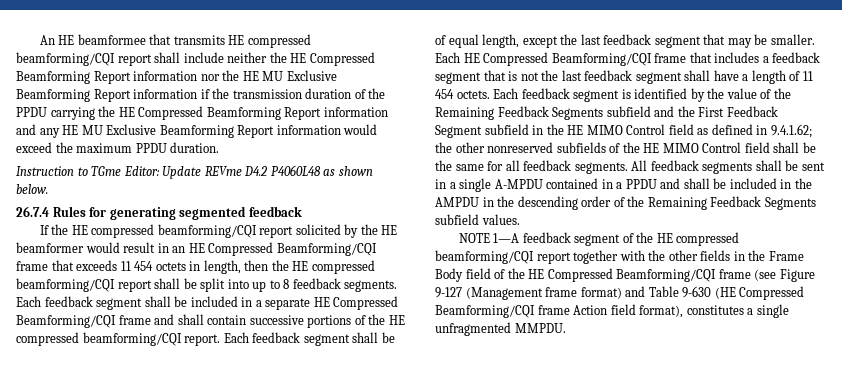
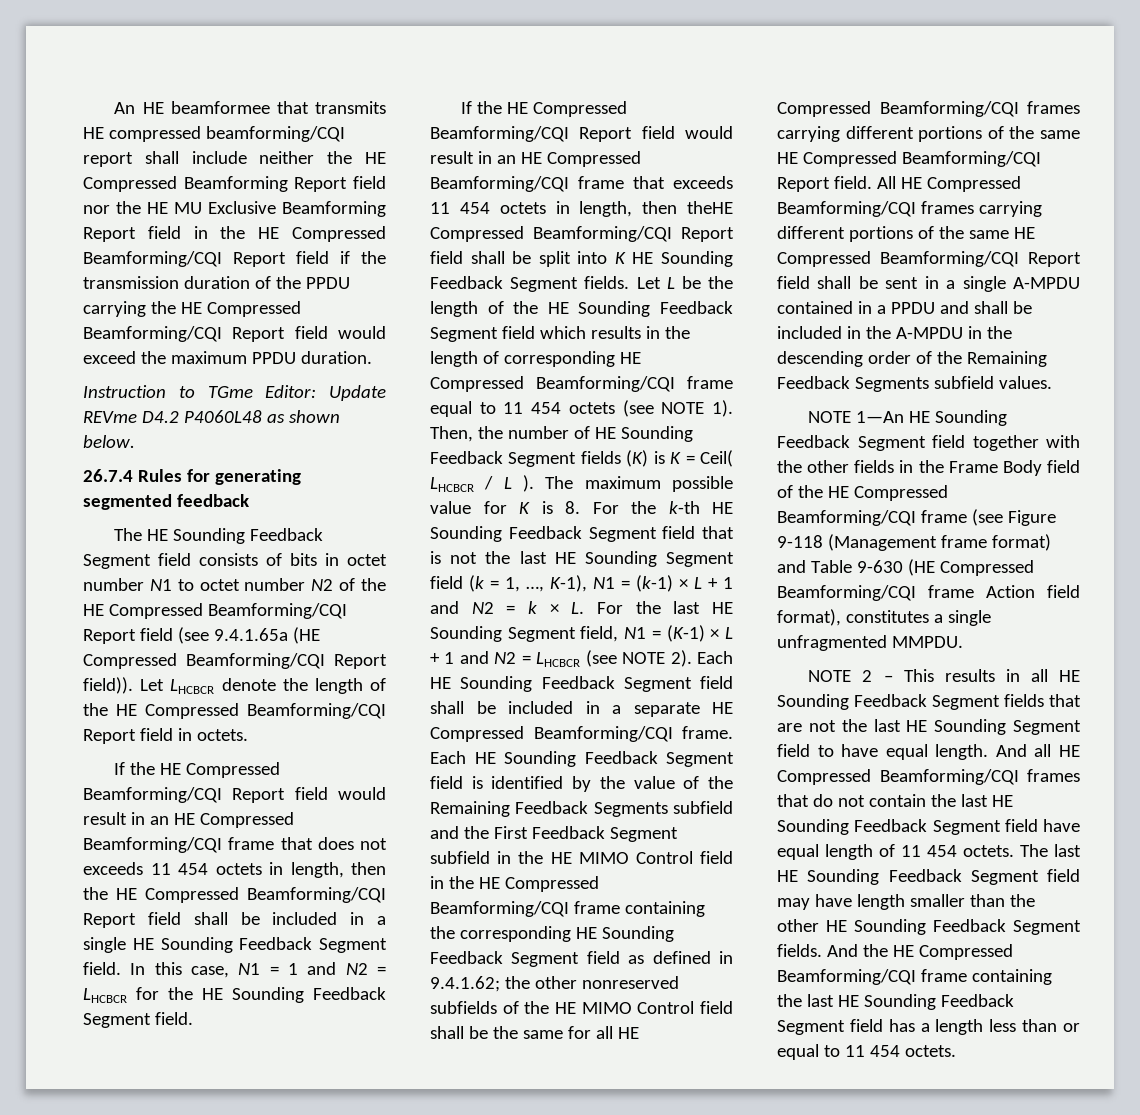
- An HE beamformee that transmits HE compressed beamforming/CQI report shall include neither the HE Compressed Beamforming Report information nor the HE MU Exclusive Beamforming Report information if the transmission duration of the PPDU carrying the HE Compressed Beamforming Report information and any HE MU Exclusive Beamforming Report information would exceed the maximum PPDU duration.
+ An HE beamformee that transmits HE compressed beamforming/CQI report shall include neither the HE Compressed Beamforming Report field nor the HE MU Exclusive Beamforming Report field in the HE Compressed Beamforming/CQI Report field if the transmission duration of the PPDU carrying the HE Compressed Beamforming/CQI Report field would exceed the maximum PPDU duration.
- If the HE compressed beamforming/CQI report solicited by the HE beamformer would result in an HE Compressed Beamforming/CQI frame that exceeds 11 454 octets in length, then the HE compressed beamforming/CQI report shall be split into up to 8 feedback segments. Each feedback segment shall be included in a separate HE Compressed Beamforming/CQI frame and shall contain successive portions of the HE compressed beamforming/CQI report. Each feedback segment shall be of equal length, except the last feedback segment that may be smaller. Each HE Compressed Beamforming/CQI frame that includes a feedback segment that is not the last feedback segment shall have a length of 11 454 octets. Each feedback segment is identified by the value of the Remaining Feedback Segments subfield and the First Feedback Segment subfield in the HE MIMO Control field as defined in 9.4.1.62;
+ The HE Sounding Feedback Segment field consists of bits in octet number N1 to octet number N2 of the HE Compressed Beamforming/CQI Report field (see 9.4.1.65a (HE Compressed Beamforming/CQI Report field)). Let LHCBCR denote the length of the HE Compressed Beamforming/CQI Report field in octets.
+ If the HE Compressed Beamforming/CQI Report field would result in an HE Compressed Beamforming/CQI frame that does not exceeds 11 454 octets in length, then the HE Compressed Beamforming/CQI Report field shall be included in a single HE Sounding Feedback Segment field. In this case, N1 = 1 and N2 = LHCBCR for the HE Sounding Feedback Segment field.
+ If the HE Compressed Beamforming/CQI Report field would result in an HE Compressed Beamforming/CQI frame that exceeds 11 454 octets in length, then theHE Compressed Beamforming/CQI Report field shall be split into K HE Sounding Feedback Segment fields. Let L be the length of the HE Sounding Feedback Segment field which results in the length of corresponding HE Compressed Beamforming/CQI frame equal to 11 454 octets (see NOTE 1). Then, the number of HE Sounding Feedback Segment fields (K) is K = Ceil( LHCBCR / L ). The maximum possible value for K is 8. For the k-th HE Sounding Feedback Segment field that is not the last HE Sounding Segment field (k = 1, …, K-1), N1 = (k-1) × L + 1 and N2 = k × L. For the last HE Sounding Segment field, N1 = (K-1) × L + 1 and N2 = LHCBCR (see NOTE 2). Each HE Sounding Feedback Segment field shall be included in a separate HE Compressed Beamforming/CQI frame. Each HE Sounding Feedback Segment field is identified by the value of the Remaining Feedback Segments subfield and the First Feedback Segment subfield in the HE MIMO Control field in the HE Compressed Beamforming/CQI frame containing the corresponding HE Sounding Feedback Segment field as defined in 9.4.1.62;
- the other nonreserved subfields of the HE MIMO Control field shall be the same for all feedback segments. All feedback segments shall be sent in a single A-MPDU contained in a PPDU and shall be included in the AMPDU in the descending order of the Remaining Feedback Segments subfield values.
+ the other nonreserved subfields of the HE MIMO Control field shall be the same for all HE Compressed Beamforming/CQI frames carrying different portions of the same HE Compressed Beamforming/CQI Report field. All HE Compressed Beamforming/CQI frames carrying different portions of the same HE Compressed Beamforming/CQI Report field shall be sent in a single A-MPDU contained in a PPDU and shall be included in the A-MPDU in the descending order of the Remaining Feedback Segments subfield values.
- NOTE 1—A feedback segment of the HE compressed beamforming/CQI report together with the other fields in the Frame Body field of the HE Compressed Beamforming/CQI frame (see Figure 9-127 (Management frame format) and Table 9-630 (HE Compressed Beamforming/CQI frame Action field format), constitutes a single unfragmented MMPDU.
+ NOTE 1—An HE Sounding Feedback Segment field together with the other fields in the Frame Body field of the HE Compressed Beamforming/CQI frame (see Figure 9-118 (Management frame format) and Table 9-630 (HE Compressed Beamforming/CQI frame Action field format), constitutes a single unfragmented MMPDU.
+ NOTE 2 – This results in all HE Sounding Feedback Segment fields that are not the last HE Sounding Segment field to have equal length. And all HE Compressed Beamforming/CQI frames that do not contain the last HE Sounding Feedback Segment field have equal length of 11 454 octets. The last HE Sounding Feedback Segment field may have length smaller than the other HE Sounding Feedback Segment fields. And the HE Compressed Beamforming/CQI frame containing the last HE Sounding Feedback Segment field has a length less than or equal to 11 454 octets.

